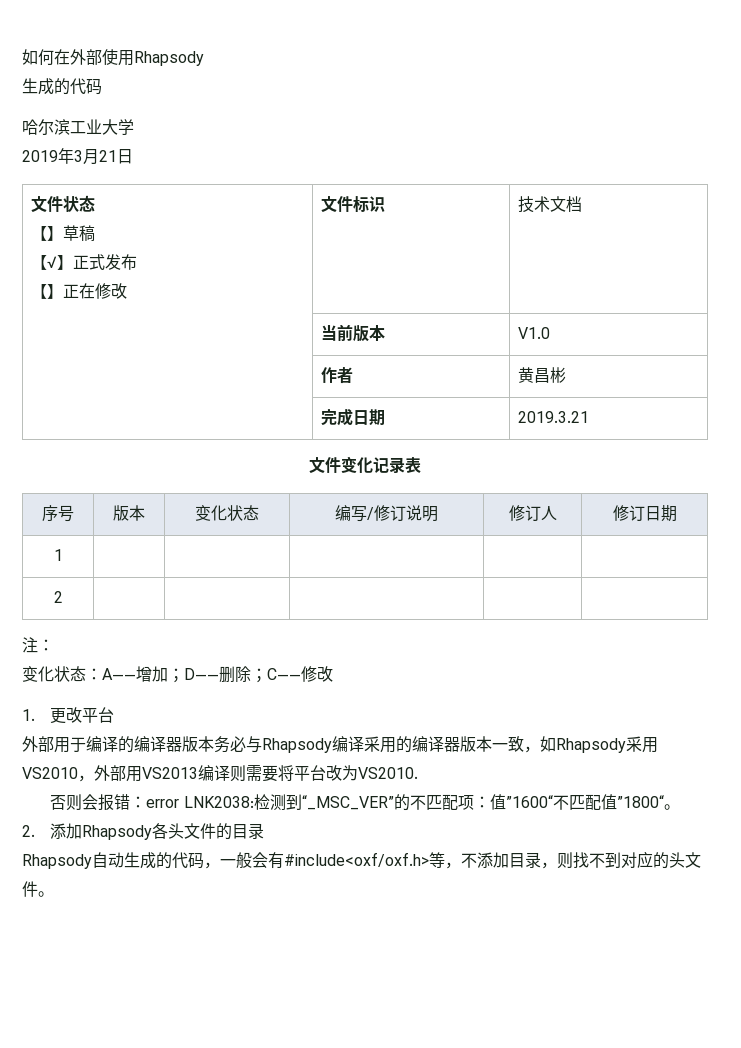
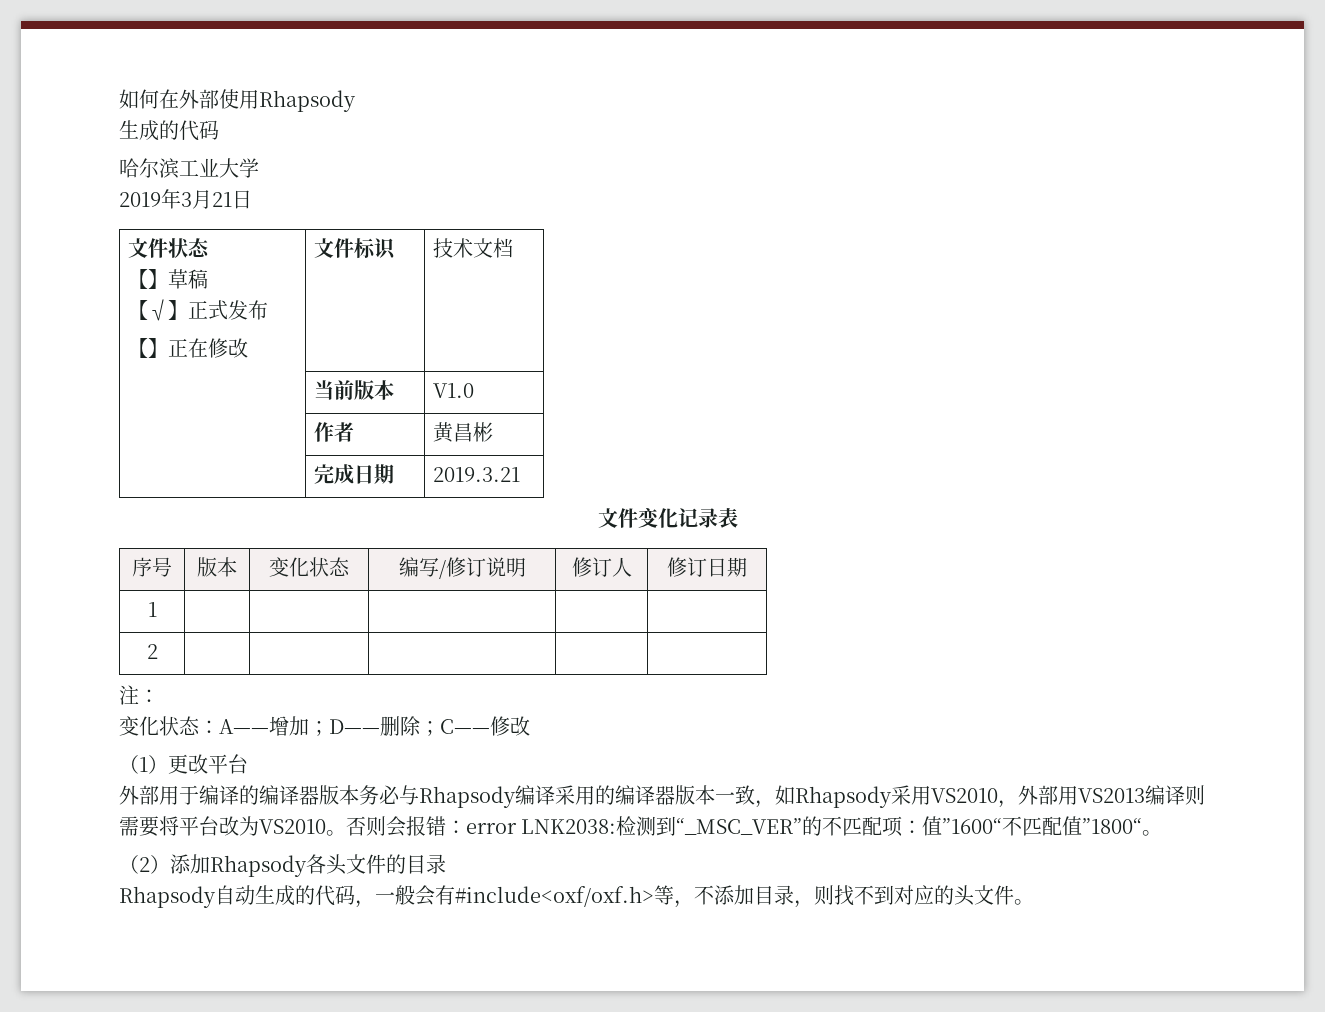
- 1.更改平台
+ （1）更改平台
- 外部用于编译的编译器版本务必与Rhapsody编译采用的编译器版本一致，如Rhapsody采用VS2010，外部用VS2013编译则需要将平台改为VS2010.
- 否则会报错：error LNK2038:检测到“_MSC_VER”的不匹配项：值”1600“不匹配值”1800“。
+ 外部用于编译的编译器版本务必与Rhapsody编译采用的编译器版本一致，如Rhapsody采用VS2010，外部用VS2013编译则需要将平台改为VS2010。否则会报错：error LNK2038:检测到“_MSC_VER”的不匹配项：值”1600“不匹配值”1800“。
- 2.添加Rhapsody各头文件的目录
+ （2）添加Rhapsody各头文件的目录

